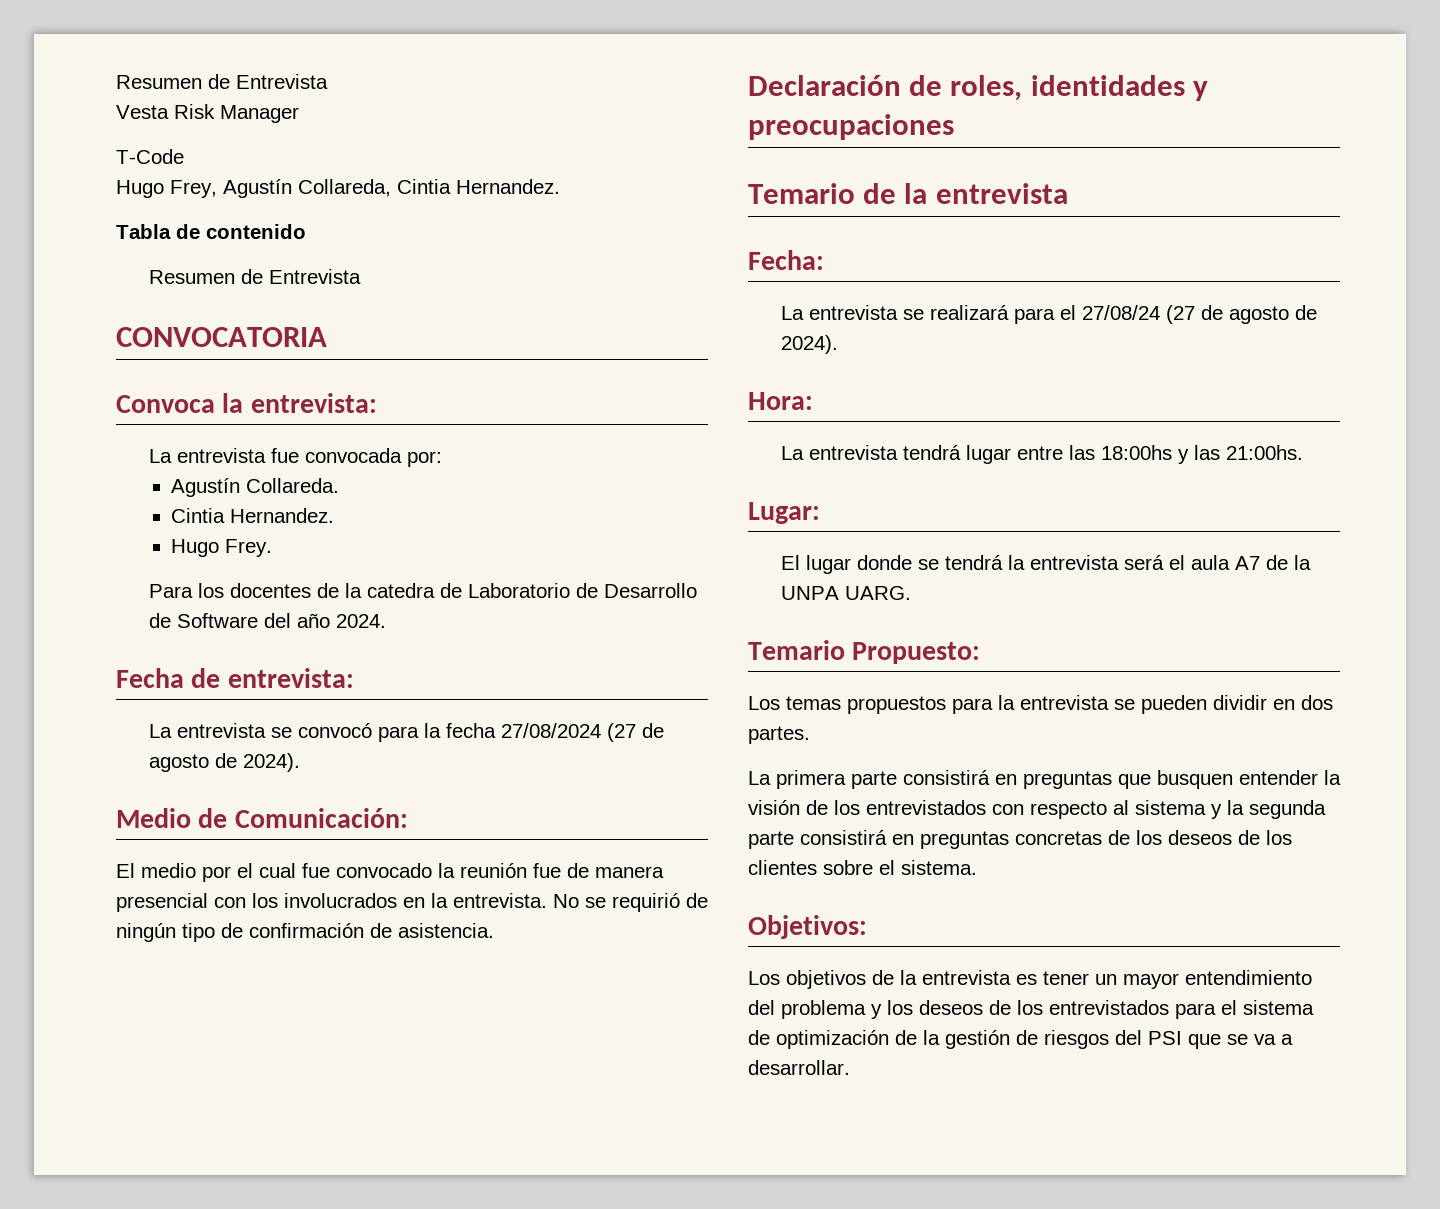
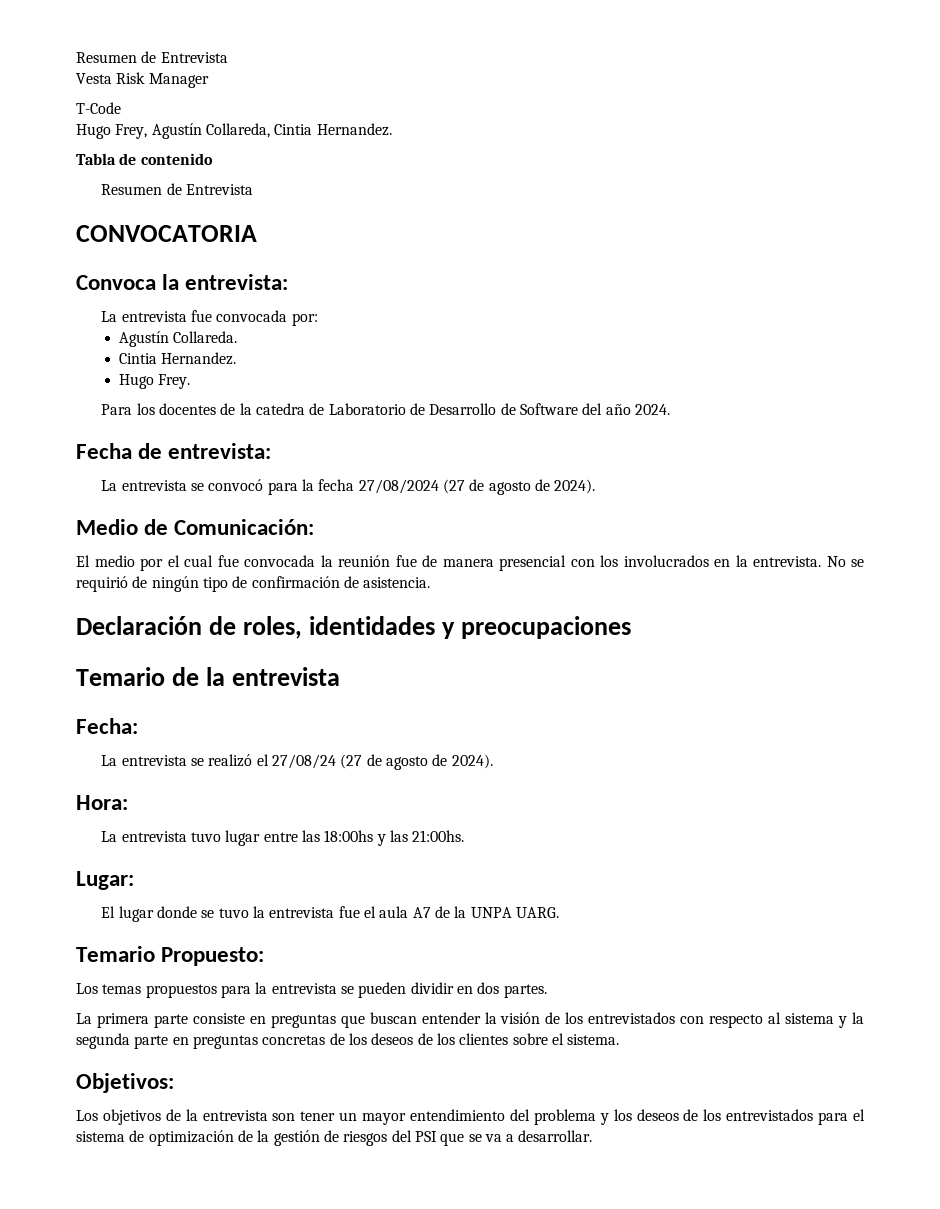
- El medio por el cual fue convocado la reunión fue de manera presencial con los involucrados en la entrevista.
+ El medio por el cual fue convocada la reunión fue de manera presencial con los involucrados en la entrevista.
- La entrevista se realizará para el 27/08/24 (27 de agosto de 2024).
+ La entrevista se realizó el 27/08/24 (27 de agosto de 2024).
- La entrevista tendrá lugar entre las 18:00hs y las 21:00hs.
+ La entrevista tuvo lugar entre las 18:00hs y las 21:00hs.
- El lugar donde se tendrá la entrevista será el aula A7 de la UNPA UARG.
+ El lugar donde se tuvo la entrevista fue el aula A7 de la UNPA UARG.
- La primera parte consistirá en preguntas que busquen entender la visión de los entrevistados con respecto al sistema y la segunda parte consistirá en preguntas concretas de los deseos de los clientes sobre el sistema.
+ La primera parte consiste en preguntas que buscan entender la visión de los entrevistados con respecto al sistema y la segunda parte en preguntas concretas de los deseos de los clientes sobre el sistema.
- Los objetivos de la entrevista es tener un mayor entendimiento del problema y los deseos de los entrevistados para el sistema de optimización de la gestión de riesgos del PSI que se va a desarrollar.
+ Los objetivos de la entrevista son tener un mayor entendimiento del problema y los deseos de los entrevistados para el sistema de optimización de la gestión de riesgos del PSI que se va a desarrollar.

